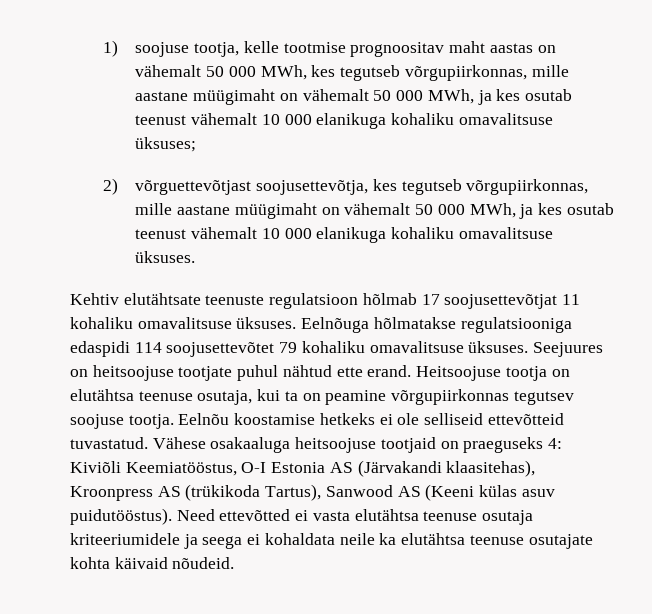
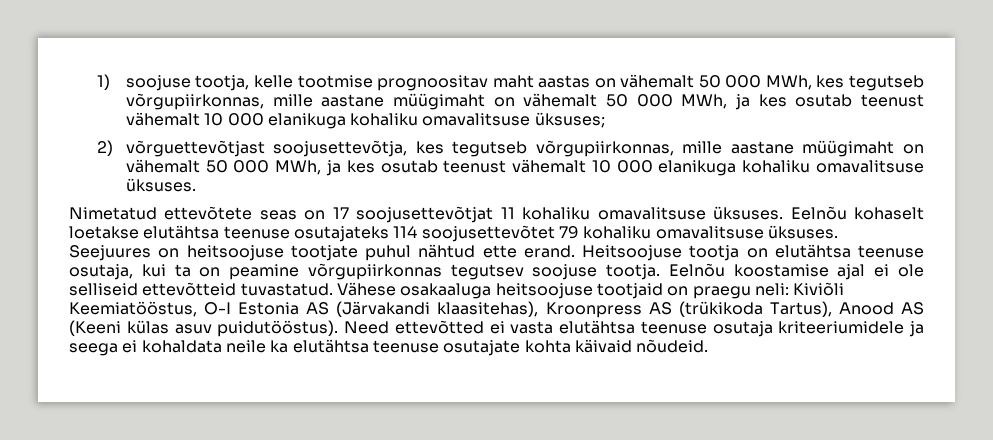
- Kehtiv elutähtsate teenuste regulatsioon hõlmab 17 soojusettevõtjat 11 kohaliku omavalitsuse üksuses.
+ Nimetatud ettevõtete seas on 17 soojusettevõtjat 11 kohaliku omavalitsuse üksuses.
- Eelnõuga hõlmatakse regulatsiooniga edaspidi 114 soojusettevõtet 79 kohaliku omavalitsuse üksuses.
+ Eelnõu kohaselt loetakse elutähtsa teenuse osutajateks 114 soojusettevõtet 79 kohaliku omavalitsuse üksuses.
- Eelnõu koostamise hetkeks ei ole selliseid ettevõtteid tuvastatud.
+ Eelnõu koostamise ajal ei ole selliseid ettevõtteid tuvastatud.
- Vähese osakaaluga heitsoojuse tootjaid on praeguseks 4: Kiviõli Keemiatööstus, O-I Estonia AS (Järvakandi klaasitehas), Kroonpress AS (trükikoda Tartus), Sanwood AS (Keeni külas asuv puidutööstus).
+ Vähese osakaaluga heitsoojuse tootjaid on praegu neli: Kiviõli Keemiatööstus, O-I Estonia AS (Järvakandi klaasitehas), Kroonpress AS (trükikoda Tartus), Anood AS (Keeni külas asuv puidutööstus).

